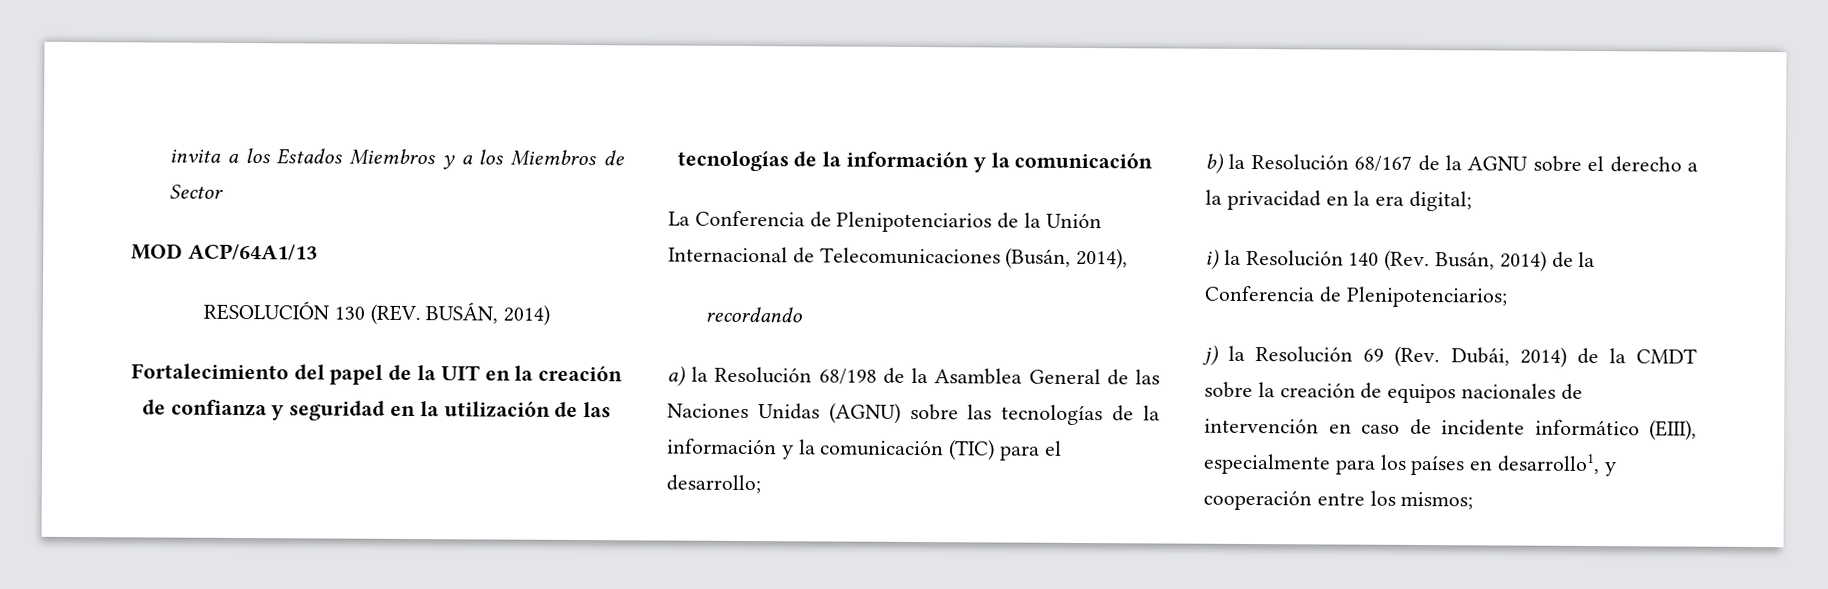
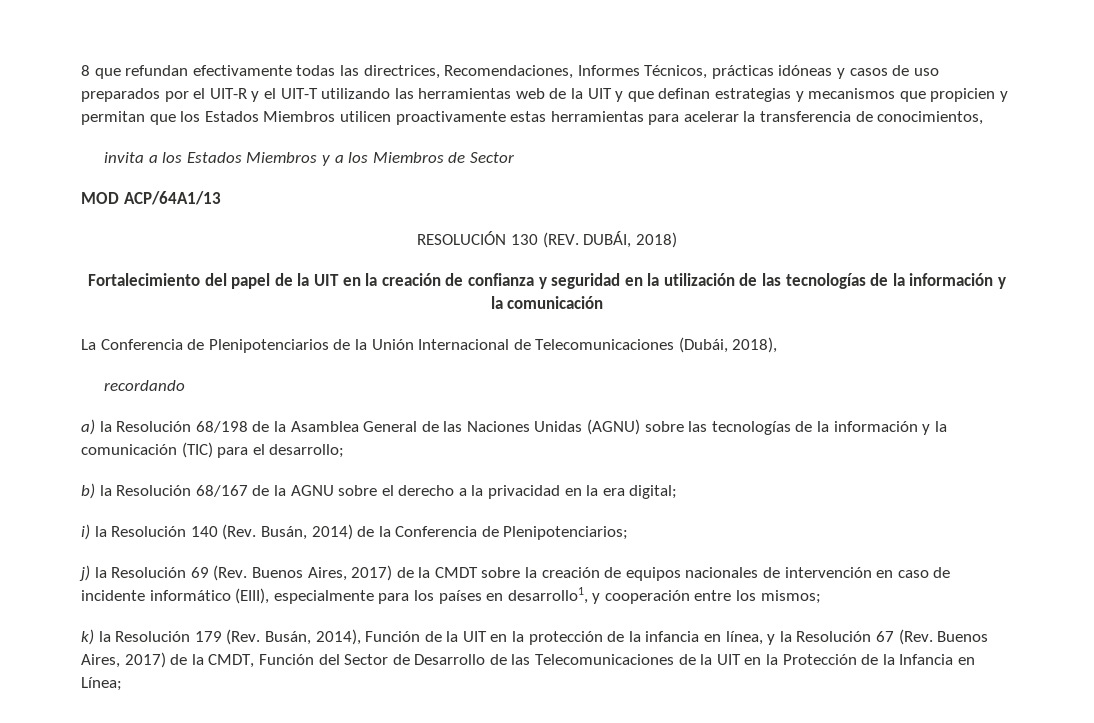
+ 8 que refundan efectivamente todas las directrices, Recomendaciones, Informes Técnicos, prácticas idóneas y casos de uso preparados por el UIT-R y el UIT-T utilizando las herramientas web de la UIT y que definan estrategias y mecanismos que propicien y permitan que los Estados Miembros utilicen proactivamente estas herramientas para acelerar la transferencia de conocimientos,
- RESOLUCIÓN 130 (REV. BUSÁN, 2014)
+ RESOLUCIÓN 130 (REV. DUBÁI, 2018)
- La Conferencia de Plenipotenciarios de la Unión Internacional de Telecomunicaciones (Busán, 2014),
+ La Conferencia de Plenipotenciarios de la Unión Internacional de Telecomunicaciones (Dubái, 2018),
- j) la Resolución 69 (Rev. Dubái, 2014) de la CMDT sobre la creación de equipos nacionales de intervención en caso de incidente informático (EIII), especialmente para los países en desarrollo1, y cooperación entre los mismos;
+ j) la Resolución 69 (Rev. Buenos Aires, 2017) de la CMDT sobre la creación de equipos nacionales de intervención en caso de incidente informático (EIII), especialmente para los países en desarrollo1, y cooperación entre los mismos;
+ k) la Resolución 179 (Rev. Busán, 2014), Función de la UIT en la protección de la infancia en línea, y la Resolución 67 (Rev. Buenos Aires, 2017) de la CMDT, Función del Sector de Desarrollo de las Telecomunicaciones de la UIT en la Protección de la Infancia en Línea;

